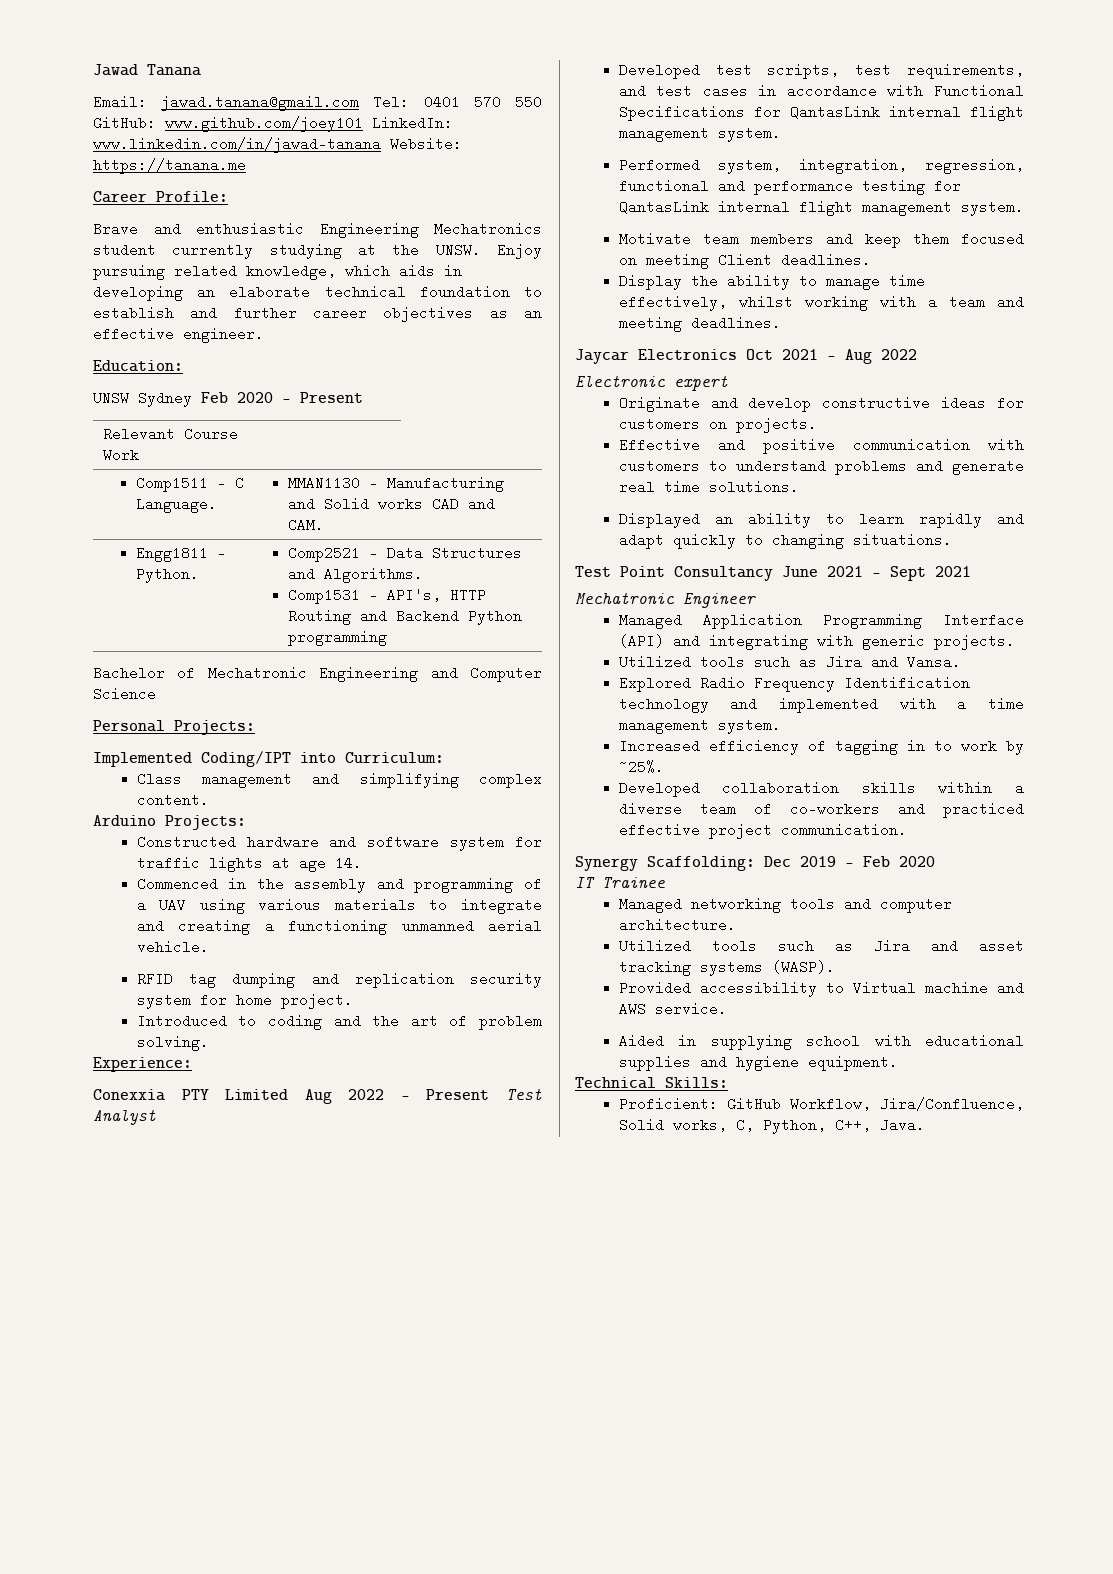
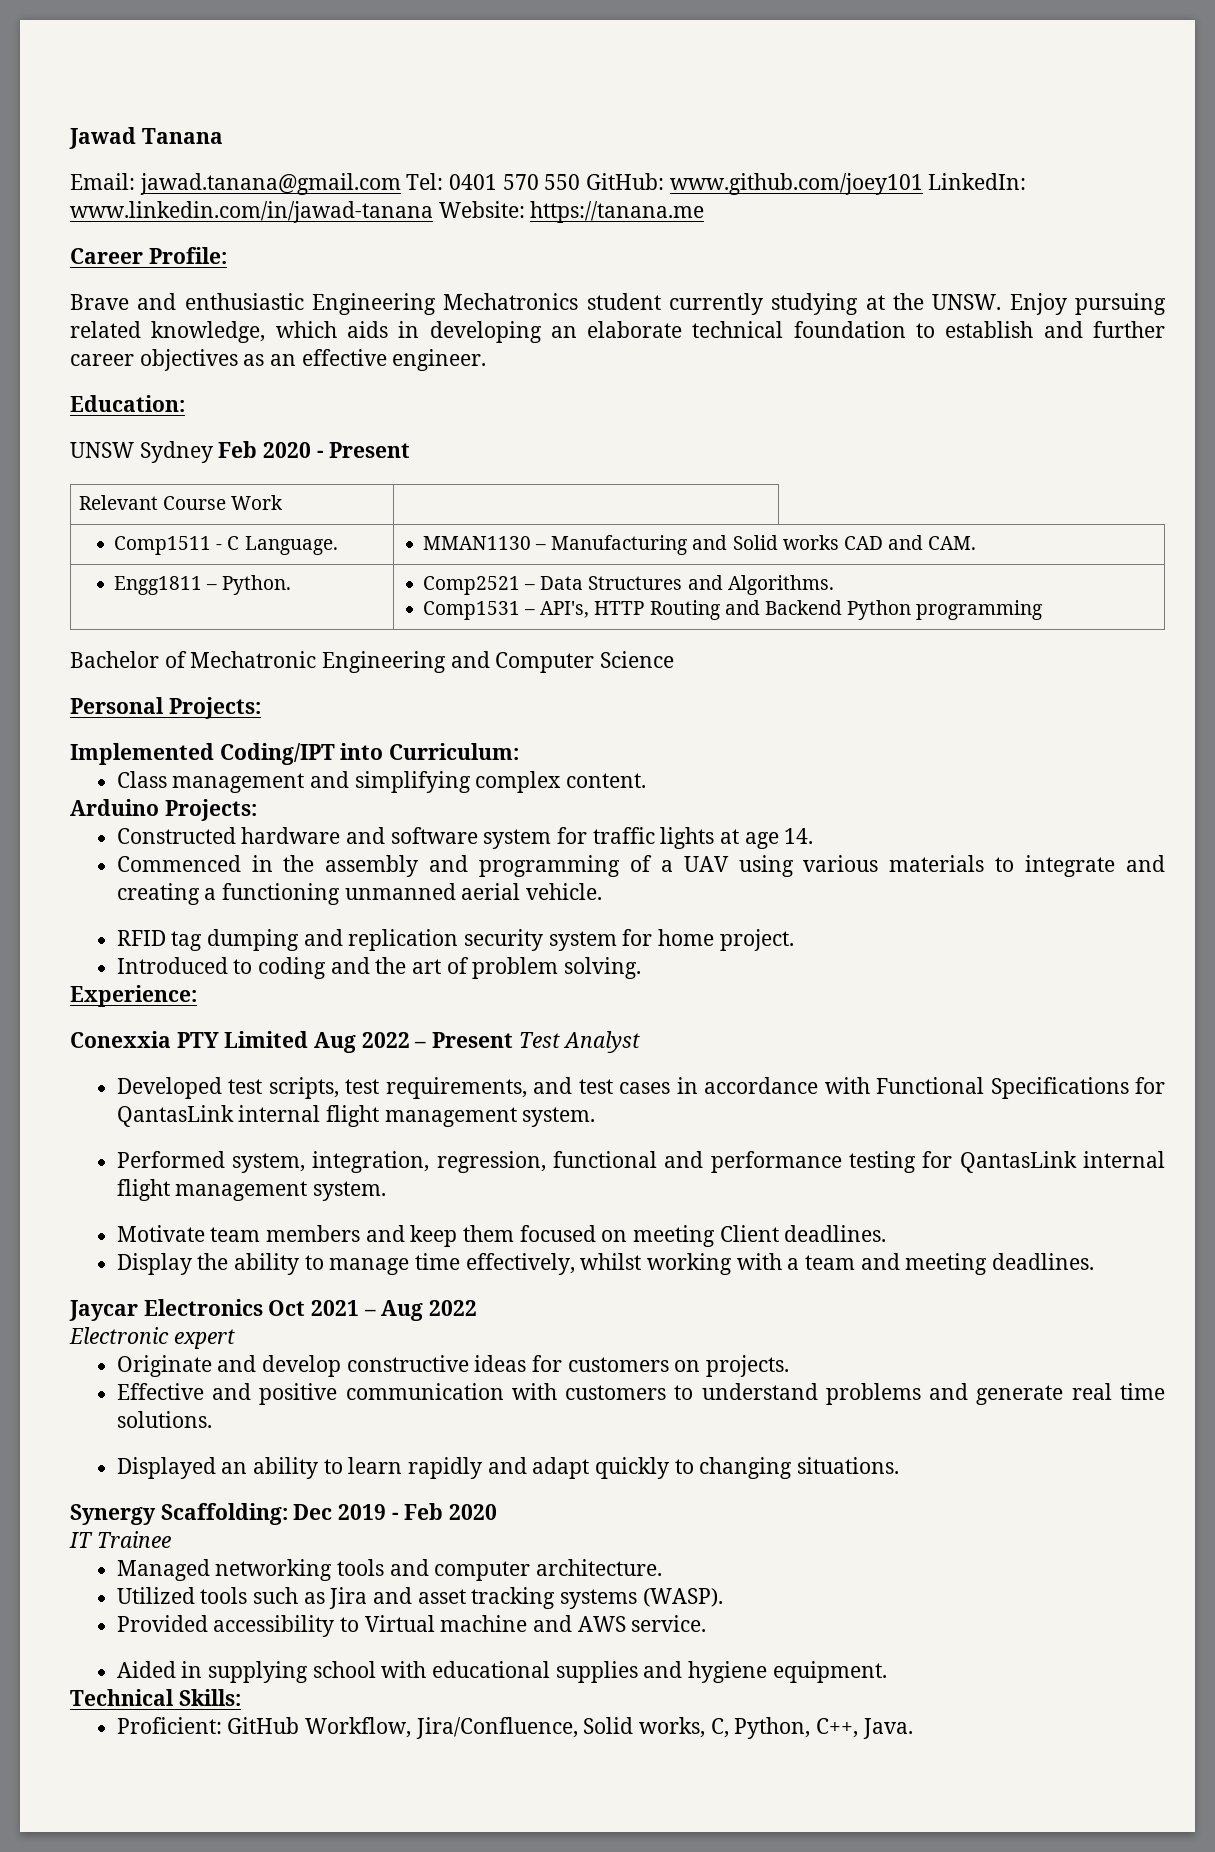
- Test Point Consultancy June 2021 - Sept 2021
- Mechatronic Engineer
- Managed Application Programming Interface (API) and integrating with generic projects.
- Utilized tools such as Jira and Vansa.
- Explored Radio Frequency Identification technology and implemented with a time management system.
- Increased efficiency of tagging in to work by ~25%.
- Developed collaboration skills within a diverse team of co-workers and practiced effective project communication.

